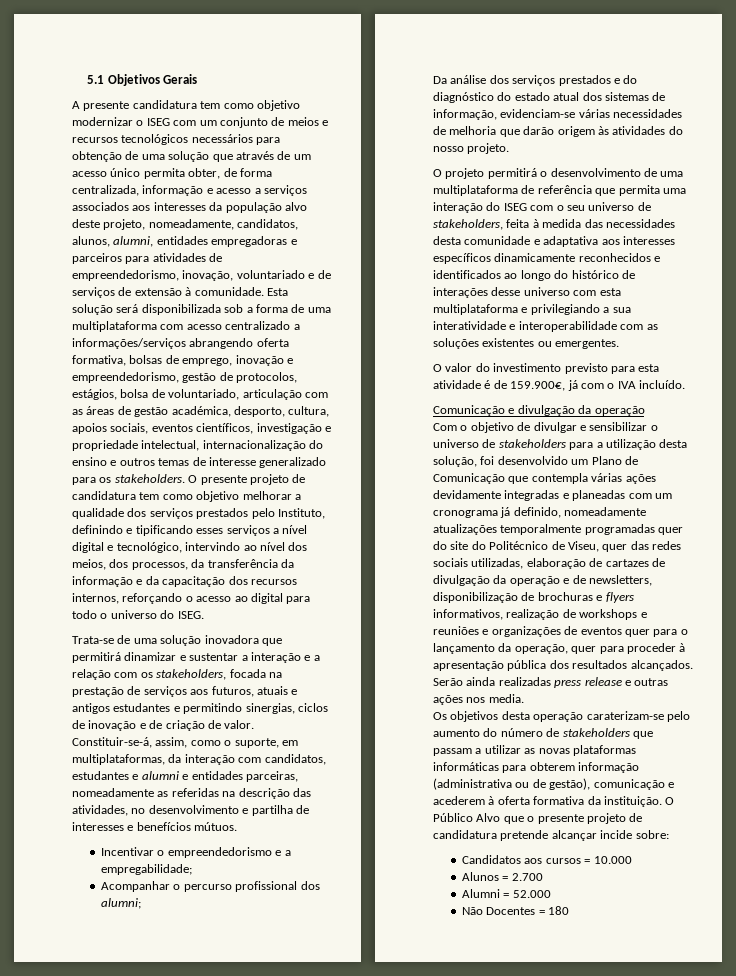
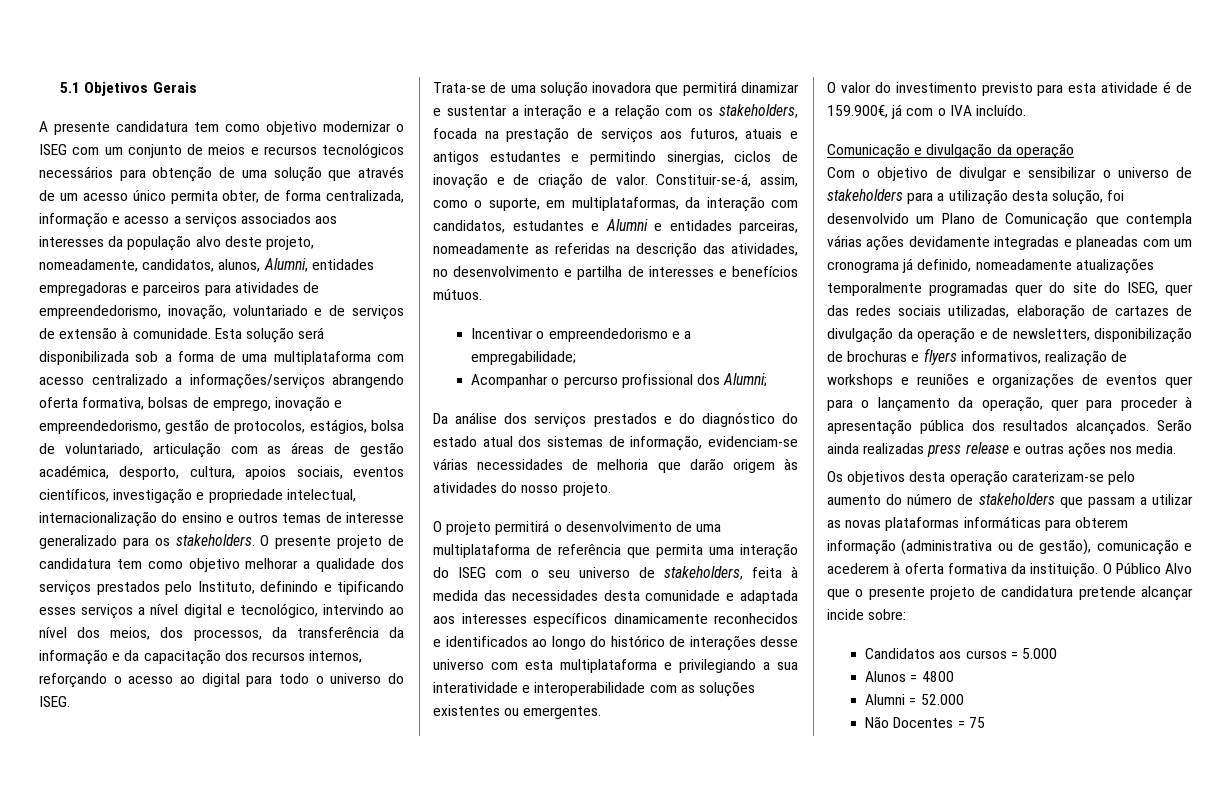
- A presente candidatura tem como objetivo modernizar o ISEG com um conjunto de meios e recursos tecnológicos necessários para obtenção de uma solução que através de um acesso único permita obter, de forma centralizada, informação e acesso a serviços associados aos interesses da população alvo deste projeto, nomeadamente, candidatos, alunos, alumni, entidades empregadoras e parceiros para atividades de empreendedorismo, inovação, voluntariado e de serviços de extensão à comunidade.
+ A presente candidatura tem como objetivo modernizar o ISEG com um conjunto de meios e recursos tecnológicos necessários para obtenção de uma solução que através de um acesso único permita obter, de forma centralizada, informação e acesso a serviços associados aos interesses da população alvo deste projeto, nomeadamente, candidatos, alunos, Alumni, entidades empregadoras e parceiros para atividades de empreendedorismo, inovação, voluntariado e de serviços de extensão à comunidade.
- Constituir-se-á, assim, como o suporte, em multiplataformas, da interação com candidatos, estudantes e alumni e entidades parceiras, nomeadamente as referidas na descrição das atividades, no desenvolvimento e partilha de interesses e benefícios mútuos.
+ Constituir-se-á, assim, como o suporte, em multiplataformas, da interação com candidatos, estudantes e Alumni e entidades parceiras, nomeadamente as referidas na descrição das atividades, no desenvolvimento e partilha de interesses e benefícios mútuos.
- Acompanhar o percurso profissional dos alumni;
+ Acompanhar o percurso profissional dos Alumni;
- O projeto permitirá o desenvolvimento de uma multiplataforma de referência que permita uma interação do ISEG com o seu universo de stakeholders, feita à medida das necessidades desta comunidade e adaptativa aos interesses específicos dinamicamente reconhecidos e identificados ao longo do histórico de interações desse universo com esta multiplataforma e privilegiando a sua interatividade e interoperabilidade com as soluções existentes ou emergentes.
+ O projeto permitirá o desenvolvimento de uma multiplataforma de referência que permita uma interação do ISEG com o seu universo de stakeholders, feita à medida das necessidades desta comunidade e adaptada aos interesses específicos dinamicamente reconhecidos e identificados ao longo do histórico de interações desse universo com esta multiplataforma e privilegiando a sua interatividade e interoperabilidade com as soluções existentes ou emergentes.
- Com o objetivo de divulgar e sensibilizar o universo de stakeholders para a utilização desta solução, foi desenvolvido um Plano de Comunicação que contempla várias ações devidamente integradas e planeadas com um cronograma já definido, nomeadamente atualizações temporalmente programadas quer do site do Politécnico de Viseu, quer das redes sociais utilizadas, elaboração de cartazes de divulgação da operação e de newsletters, disponibilização de brochuras e flyers informativos, realização de workshops e reuniões e organizações de eventos quer para o lançamento da operação, quer para proceder à apresentação pública dos resultados alcançados.
+ Com o objetivo de divulgar e sensibilizar o universo de stakeholders para a utilização desta solução, foi desenvolvido um Plano de Comunicação que contempla várias ações devidamente integradas e planeadas com um cronograma já definido, nomeadamente atualizações temporalmente programadas quer do site do ISEG, quer das redes sociais utilizadas, elaboração de cartazes de divulgação da operação e de newsletters, disponibilização de brochuras e flyers informativos, realização de workshops e reuniões e organizações de eventos quer para o lançamento da operação, quer para proceder à apresentação pública dos resultados alcançados.
- Candidatos aos cursos = 10.000
+ Candidatos aos cursos = 5.000
- Alunos = 2.700
+ Alunos = 4800
- Não Docentes = 180
+ Não Docentes = 75

